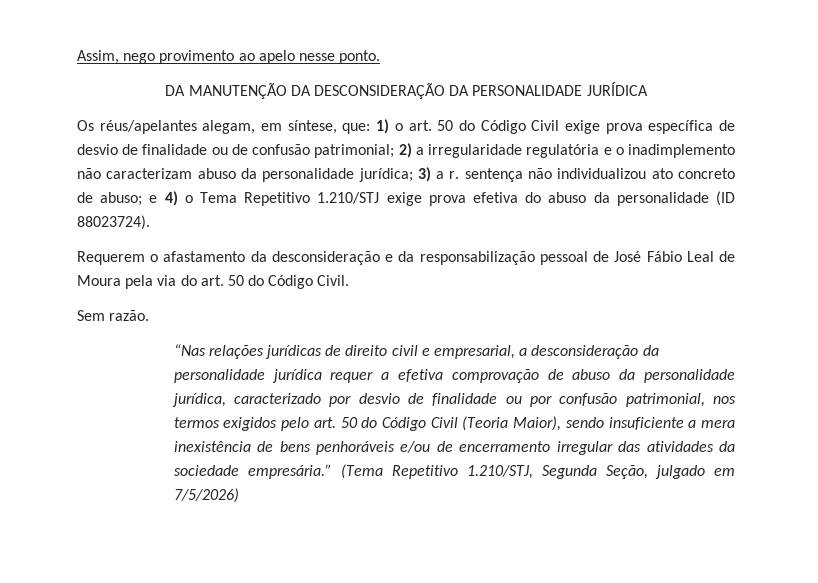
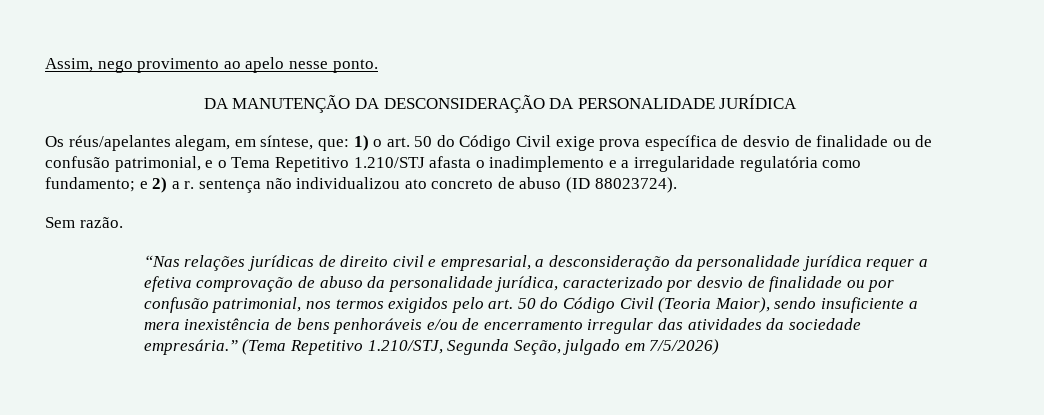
- Os réus/apelantes alegam, em síntese, que: 1) o art. 50 do Código Civil exige prova específica de desvio de finalidade ou de confusão patrimonial; 2) a irregularidade regulatória e o inadimplemento não caracterizam abuso da personalidade jurídica; 3) a r. sentença não individualizou ato concreto de abuso; e 4) o Tema Repetitivo 1.210/STJ exige prova efetiva do abuso da personalidade (ID 88023724).
- Requerem o afastamento da desconsideração e da responsabilização pessoal de José Fábio Leal de Moura pela via do art. 50 do Código Civil.
+ Os réus/apelantes alegam, em síntese, que: 1) o art. 50 do Código Civil exige prova específica de desvio de finalidade ou de confusão patrimonial, e o Tema Repetitivo 1.210/STJ afasta o inadimplemento e a irregularidade regulatória como fundamento; e 2) a r. sentença não individualizou ato concreto de abuso (ID 88023724).

